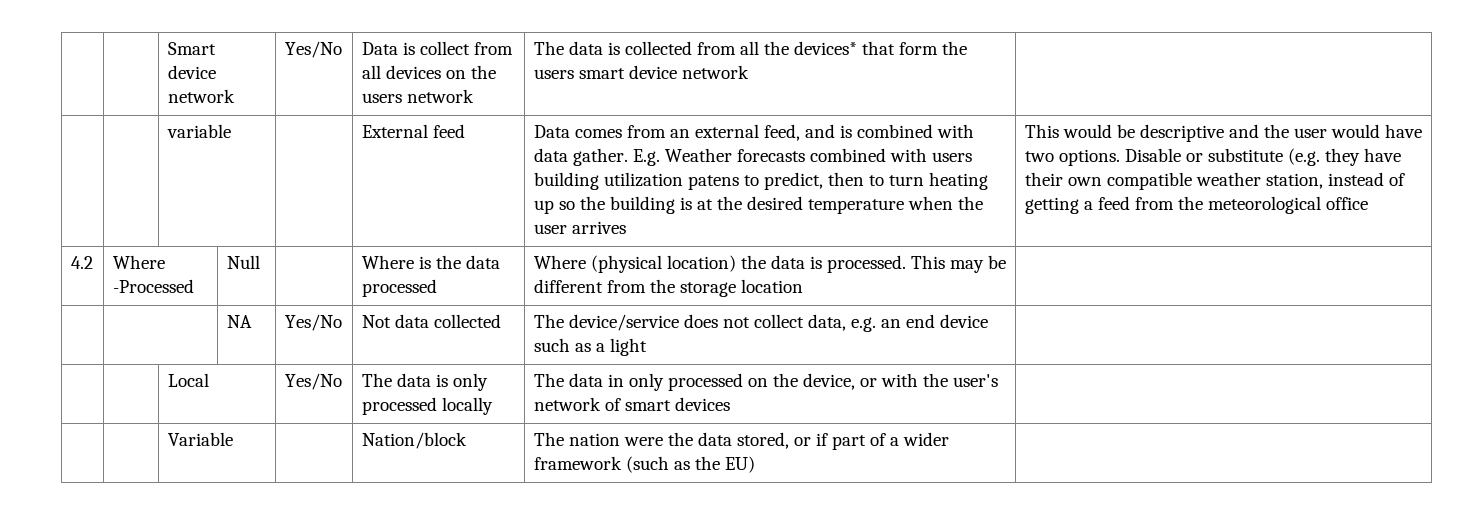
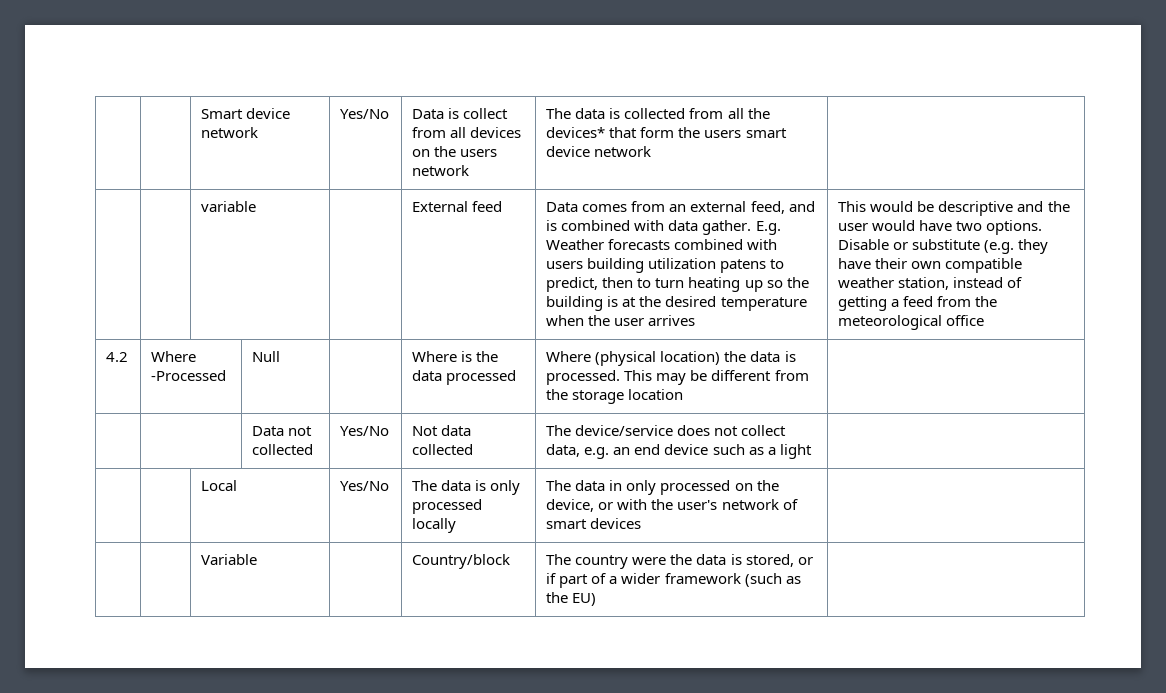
- | | NA | Yes/No | Not data collected | The device/service does not collect data, e.g. an end device such as a light |
+ | | Data not collected | Yes/No | Not data collected | The device/service does not collect data, e.g. an end device such as a light |
- | | Variable | | Nation/block | The nation were the data stored, or if part of a wider framework (such as the EU) |
+ | | Variable | | Country/block | The country were the data is stored, or if part of a wider framework (such as the EU) |

